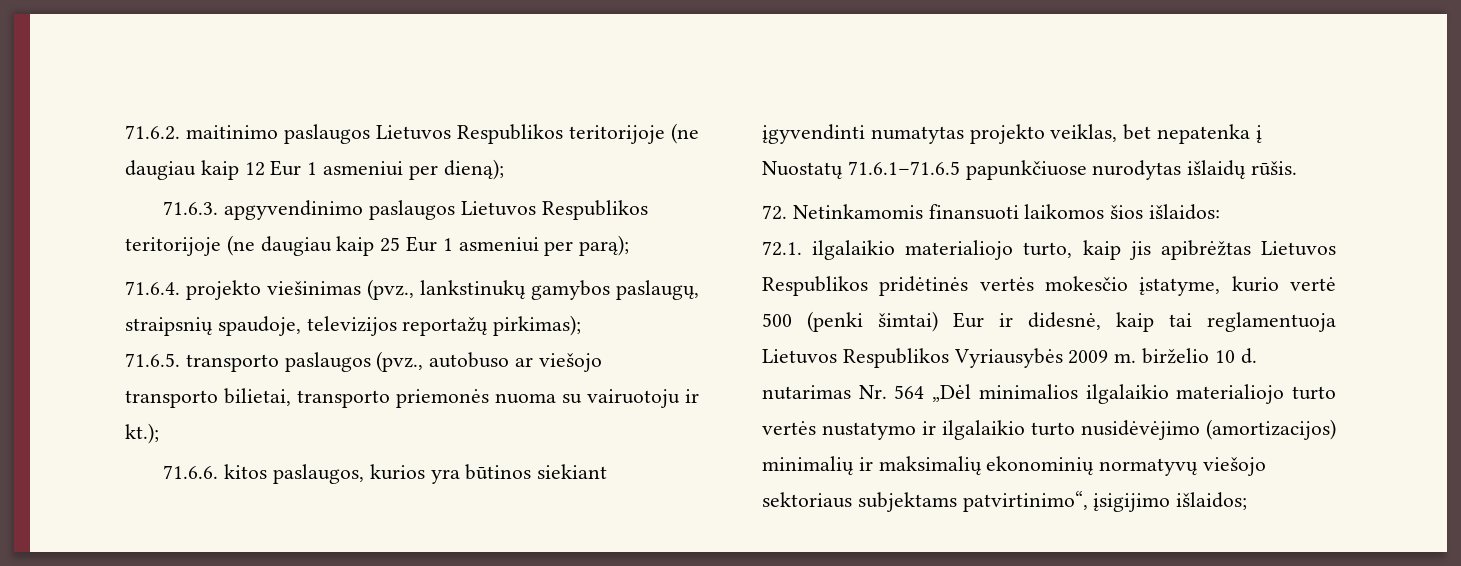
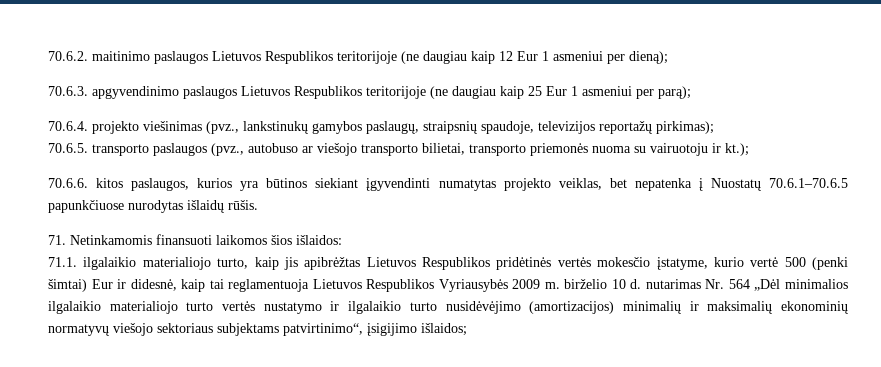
- 71.6.2. maitinimo paslaugos Lietuvos Respublikos teritorijoje (ne daugiau kaip 12 Eur 1 asmeniui per dieną);
+ 70.6.2. maitinimo paslaugos Lietuvos Respublikos teritorijoje (ne daugiau kaip 12 Eur 1 asmeniui per dieną);
- 71.6.3. apgyvendinimo paslaugos Lietuvos Respublikos teritorijoje (ne daugiau kaip 25 Eur 1 asmeniui per parą);
+ 70.6.3. apgyvendinimo paslaugos Lietuvos Respublikos teritorijoje (ne daugiau kaip 25 Eur 1 asmeniui per parą);
- 71.6.4. projekto viešinimas (pvz., lankstinukų gamybos paslaugų, straipsnių spaudoje, televizijos reportažų pirkimas);
+ 70.6.4. projekto viešinimas (pvz., lankstinukų gamybos paslaugų, straipsnių spaudoje, televizijos reportažų pirkimas);
- 71.6.5. transporto paslaugos (pvz., autobuso ar viešojo transporto bilietai, transporto priemonės nuoma su vairuotoju ir kt.);
+ 70.6.5. transporto paslaugos (pvz., autobuso ar viešojo transporto bilietai, transporto priemonės nuoma su vairuotoju ir kt.);
- 71.6.6. kitos paslaugos, kurios yra būtinos siekiant įgyvendinti numatytas projekto veiklas, bet nepatenka į Nuostatų 71.6.1–71.6.5 papunkčiuose nurodytas išlaidų rūšis.
+ 70.6.6. kitos paslaugos, kurios yra būtinos siekiant įgyvendinti numatytas projekto veiklas, bet nepatenka į Nuostatų 70.6.1–70.6.5 papunkčiuose nurodytas išlaidų rūšis.
- 72. Netinkamomis finansuoti laikomos šios išlaidos:
+ 71. Netinkamomis finansuoti laikomos šios išlaidos:
- 72.1. ilgalaikio materialiojo turto, kaip jis apibrėžtas Lietuvos Respublikos pridėtinės vertės mokesčio įstatyme, kurio vertė 500 (penki šimtai) Eur ir didesnė, kaip tai reglamentuoja Lietuvos Respublikos Vyriausybės 2009 m. birželio 10 d. nutarimas Nr. 564 „Dėl minimalios ilgalaikio materialiojo turto vertės nustatymo ir ilgalaikio turto nusidėvėjimo (amortizacijos) minimalių ir maksimalių ekonominių normatyvų viešojo sektoriaus subjektams patvirtinimo“, įsigijimo išlaidos;
+ 71.1. ilgalaikio materialiojo turto, kaip jis apibrėžtas Lietuvos Respublikos pridėtinės vertės mokesčio įstatyme, kurio vertė 500 (penki šimtai) Eur ir didesnė, kaip tai reglamentuoja Lietuvos Respublikos Vyriausybės 2009 m. birželio 10 d. nutarimas Nr. 564 „Dėl minimalios ilgalaikio materialiojo turto vertės nustatymo ir ilgalaikio turto nusidėvėjimo (amortizacijos) minimalių ir maksimalių ekonominių normatyvų viešojo sektoriaus subjektams patvirtinimo“, įsigijimo išlaidos;

